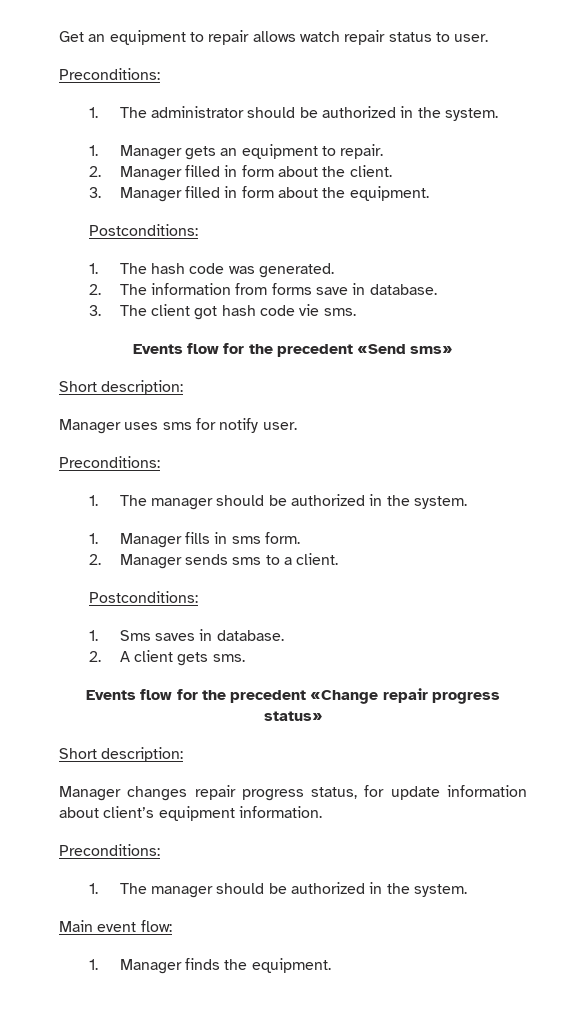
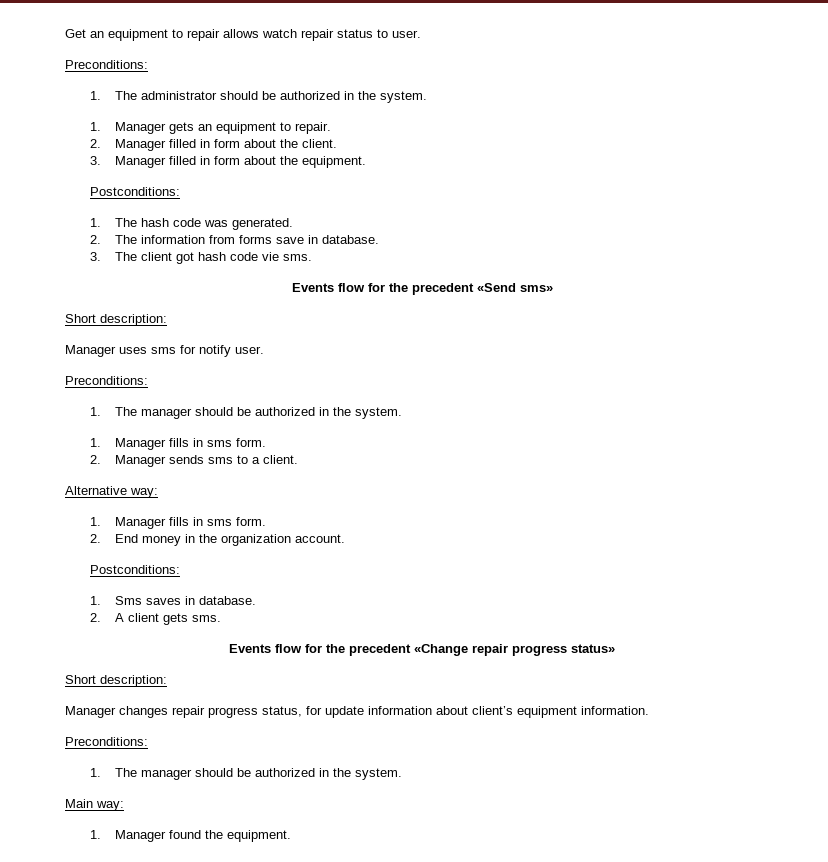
+ Alternative way:
+ 1. Manager fills in sms form.
+ 2. End money in the organization account.
- Main event flow:
- 1. Manager finds the equipment.
+ Main way:
+ 1. Manager found the equipment.

